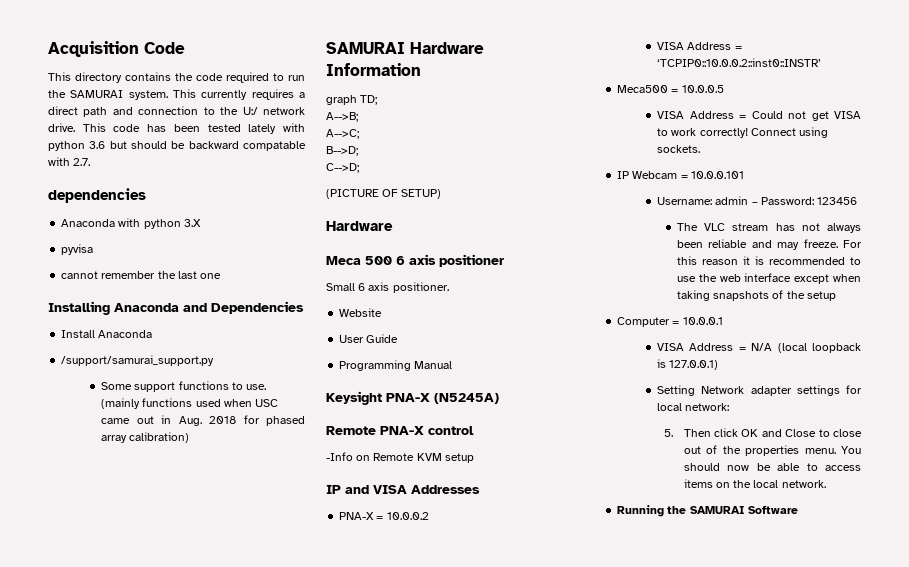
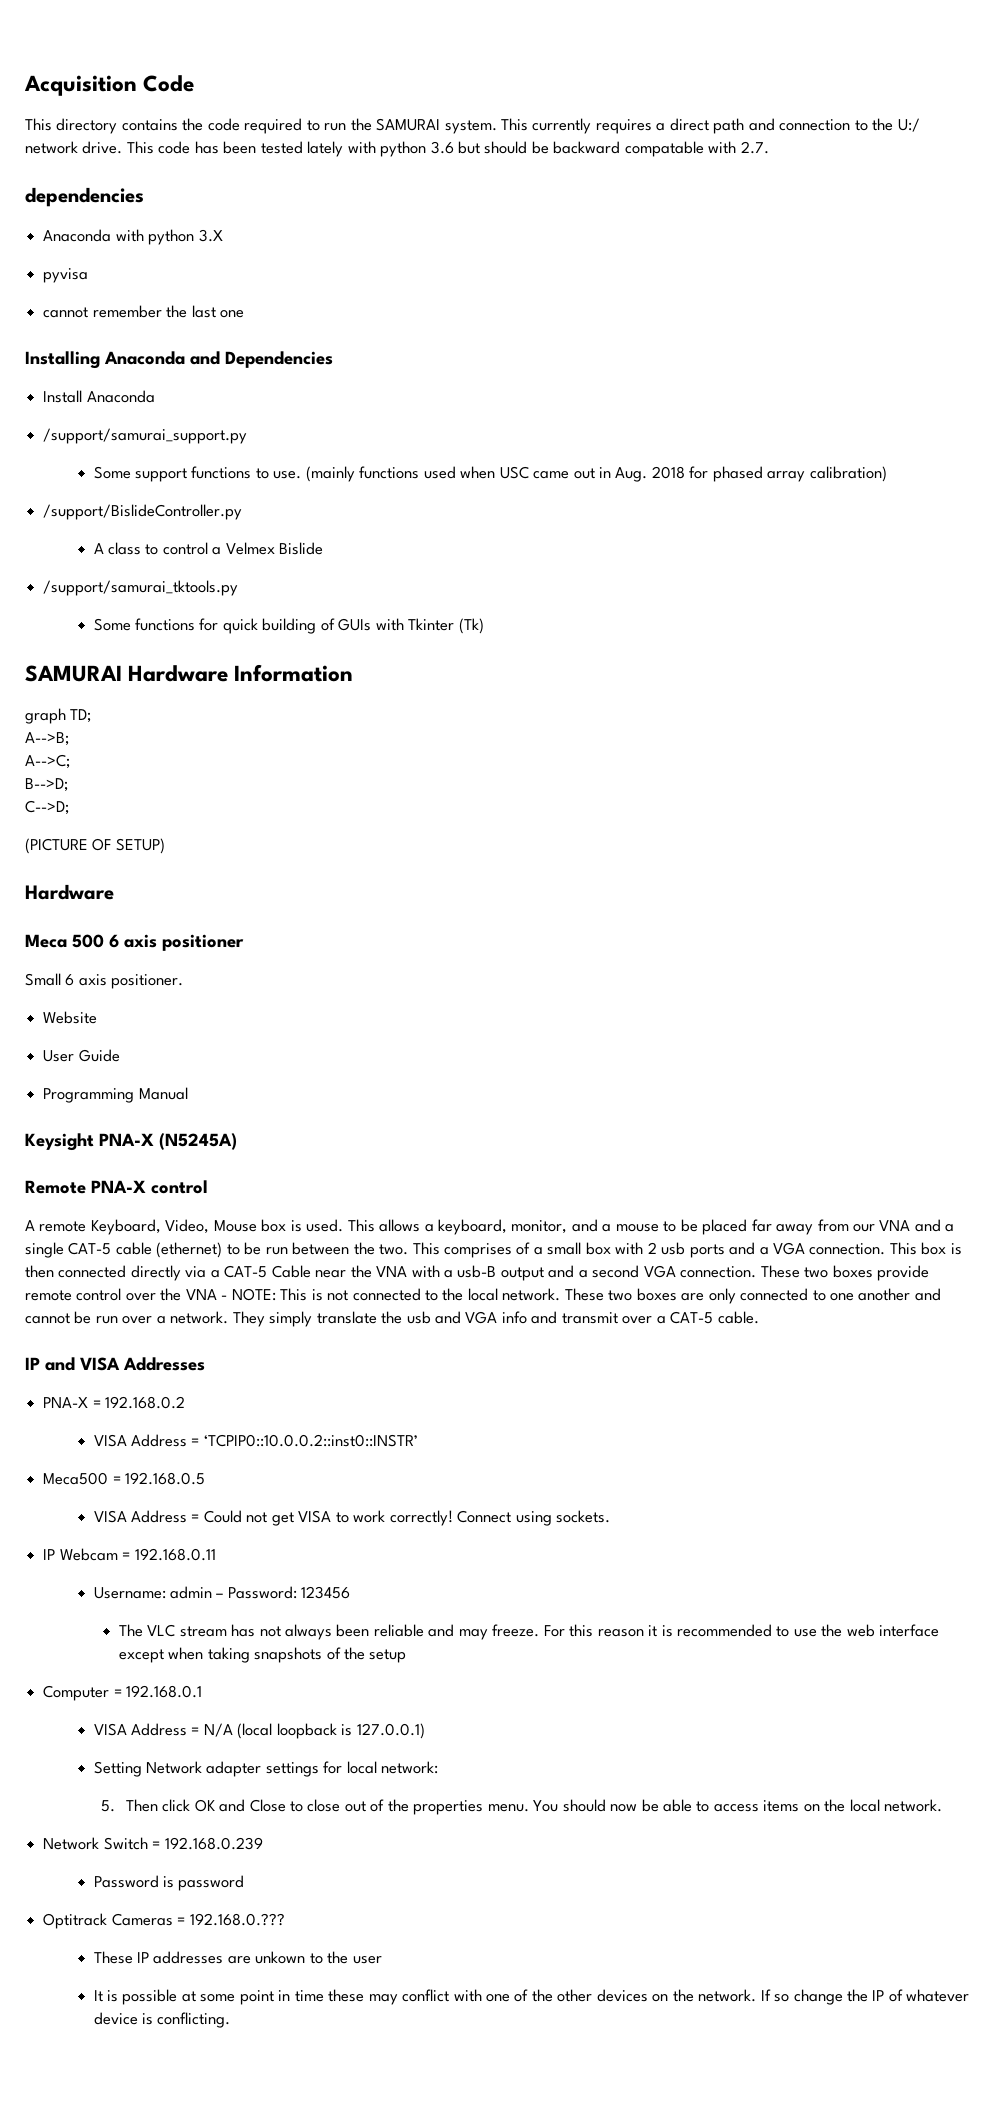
+ /support/BislideController.py
+ A class to control a Velmex Bislide
+ /support/samurai_tktools.py
+ Some functions for quick building of GUIs with Tkinter (Tk)
- -Info on Remote KVM setup
+ A remote Keyboard, Video, Mouse box is used. This allows a keyboard, monitor, and a mouse to be placed far away from our VNA and a single CAT-5 cable (ethernet) to be run between the two. This comprises of a small box with 2 usb ports and a VGA connection. This box is then connected directly via a CAT-5 Cable near the VNA with a usb-B output and a second VGA connection. These two boxes provide remote control over the VNA - NOTE: This is not connected to the local network. These two boxes are only connected to one another and cannot be run over a network. They simply translate the usb and VGA info and transmit over a CAT-5 cable.
- PNA-X = 10.0.0.2
+ PNA-X = 192.168.0.2
- Meca500 = 10.0.0.5
+ Meca500 = 192.168.0.5
- IP Webcam = 10.0.0.101
+ IP Webcam = 192.168.0.11
- Computer = 10.0.0.1
+ Computer = 192.168.0.1
- Running the SAMURAI Software
+ Network Switch = 192.168.0.239
+ Password is password
+ Optitrack Cameras = 192.168.0.???
+ These IP addresses are unkown to the user
+ It is possible at some point in time these may conflict with one of the other devices on the network. If so change the IP of whatever device is conflicting.

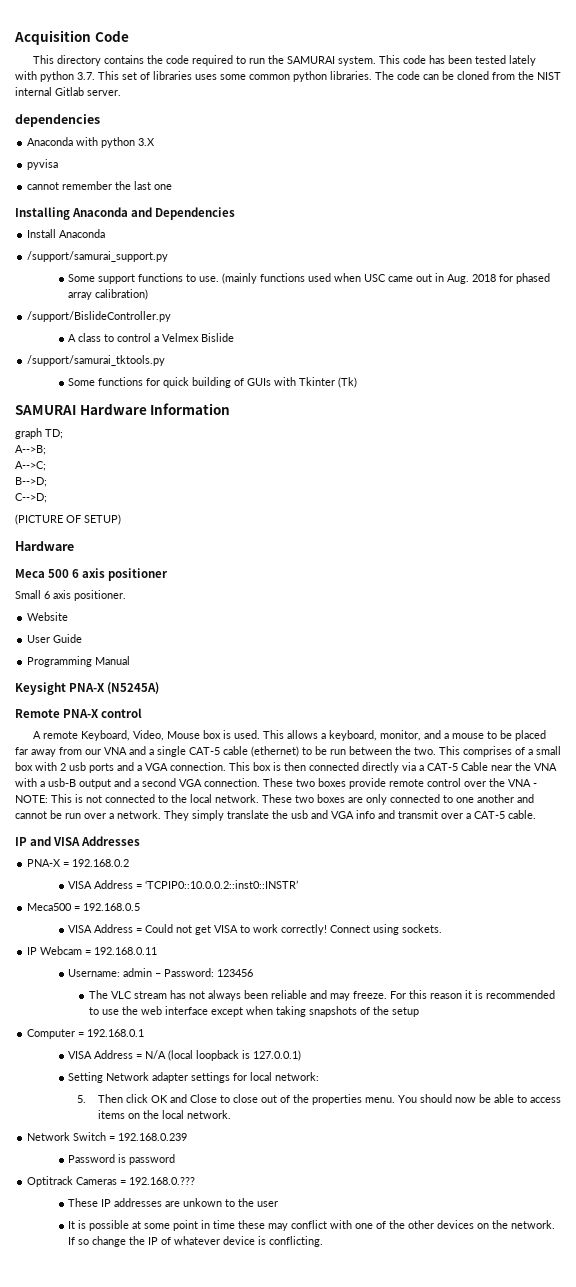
- This currently requires a direct path and connection to the U:/ network drive. This code has been tested lately with python 3.6 but should be backward compatable with 2.7.
+ This code has been tested lately with python 3.7. This set of libraries uses some common python libraries. The code can be cloned from the NIST internal Gitlab server.

